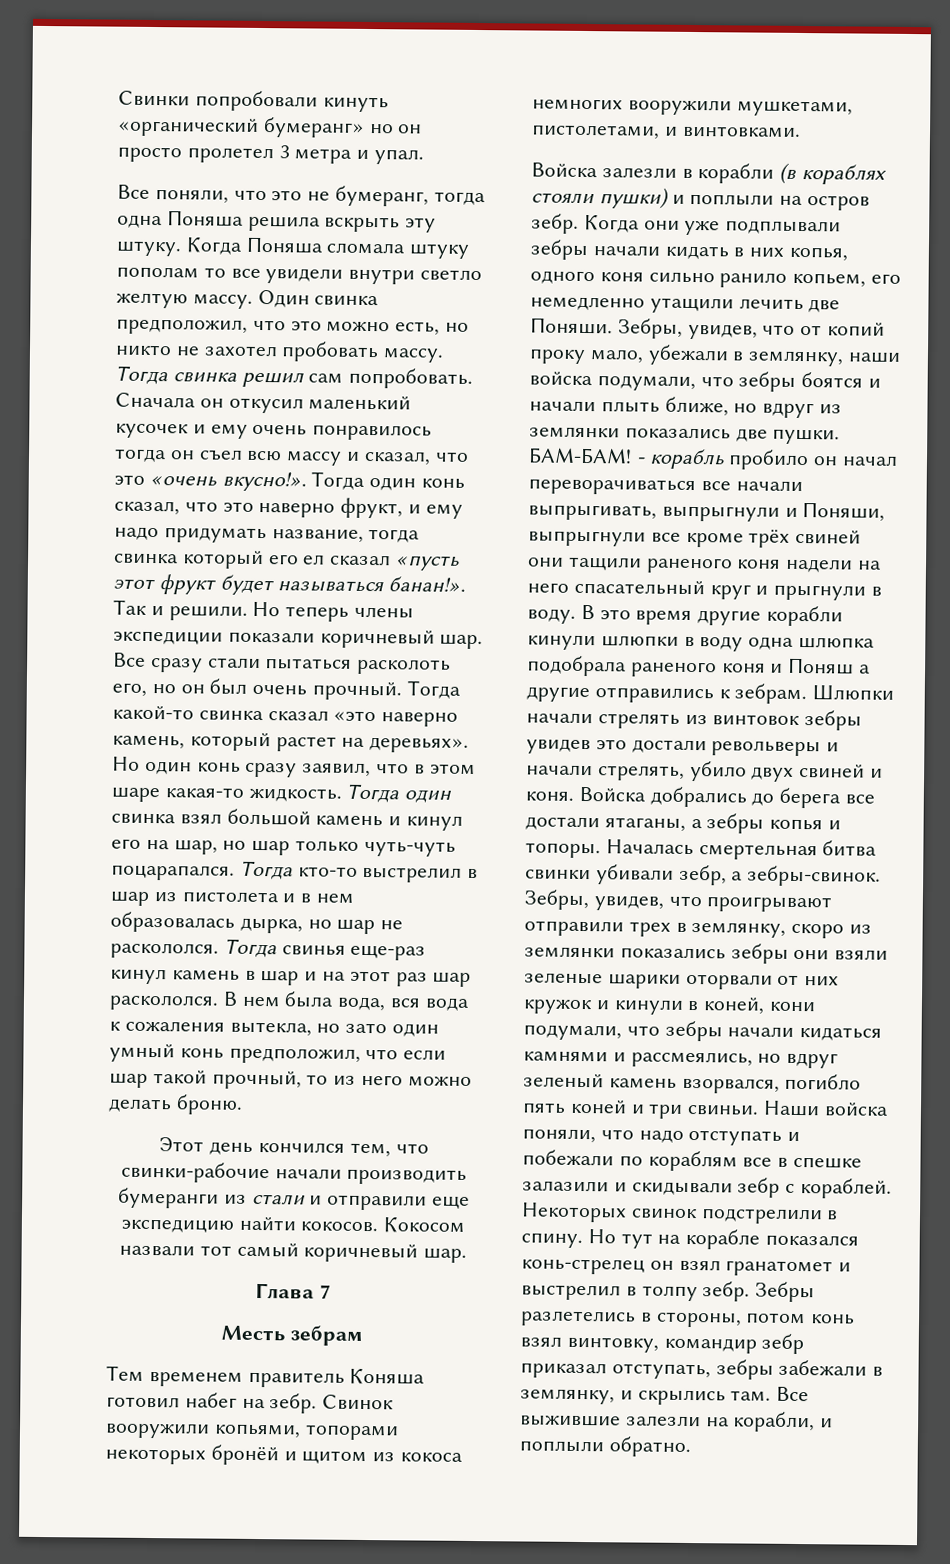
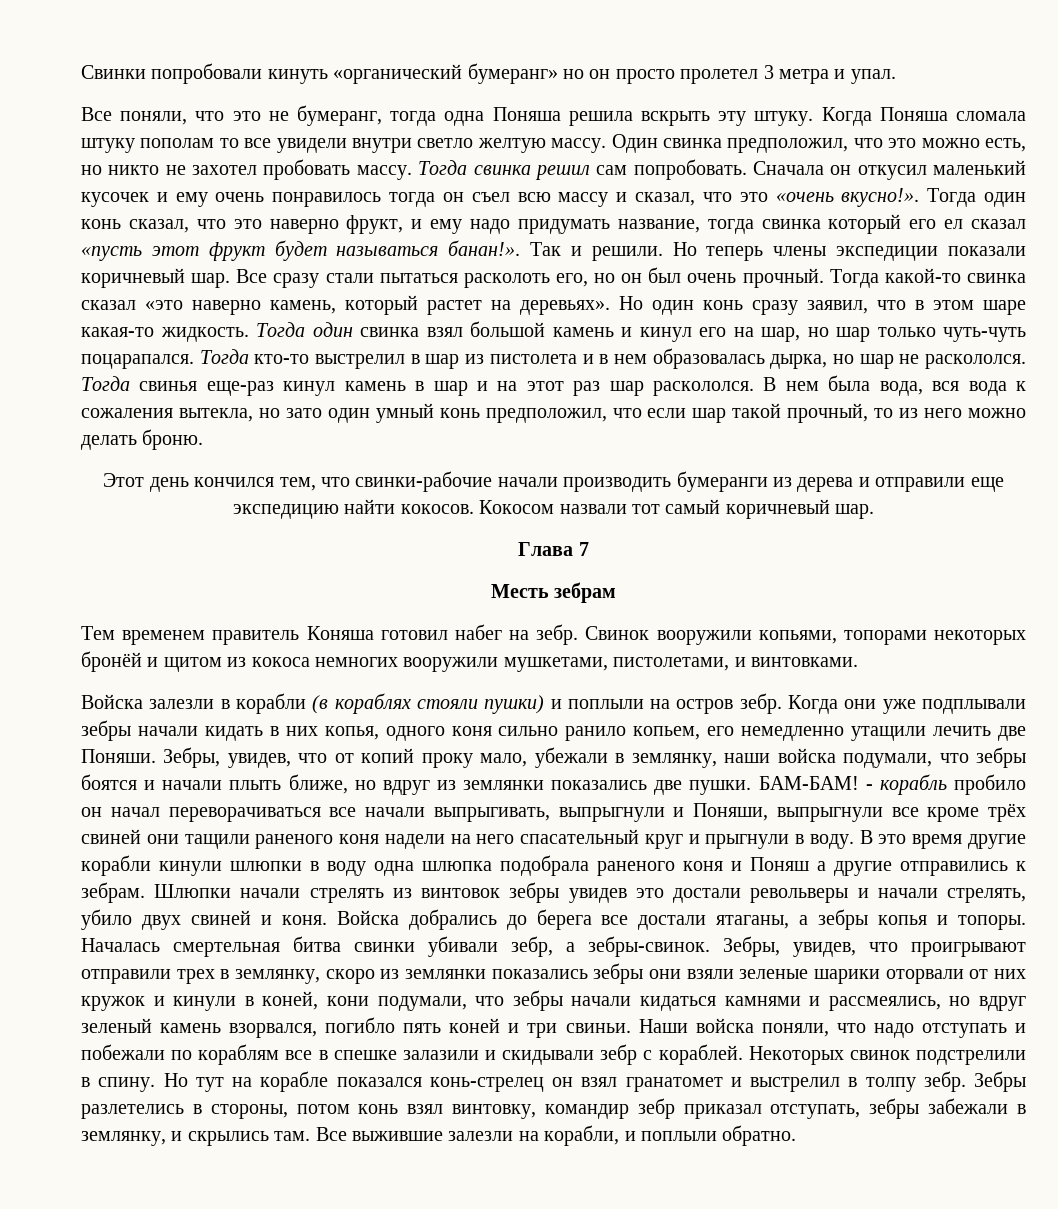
- Этот день кончился тем, что свинки-рабочие начали производить бумеранги из стали и отправили еще экспедицию найти кокосов.
+ Этот день кончился тем, что свинки-рабочие начали производить бумеранги из дерева и отправили еще экспедицию найти кокосов.

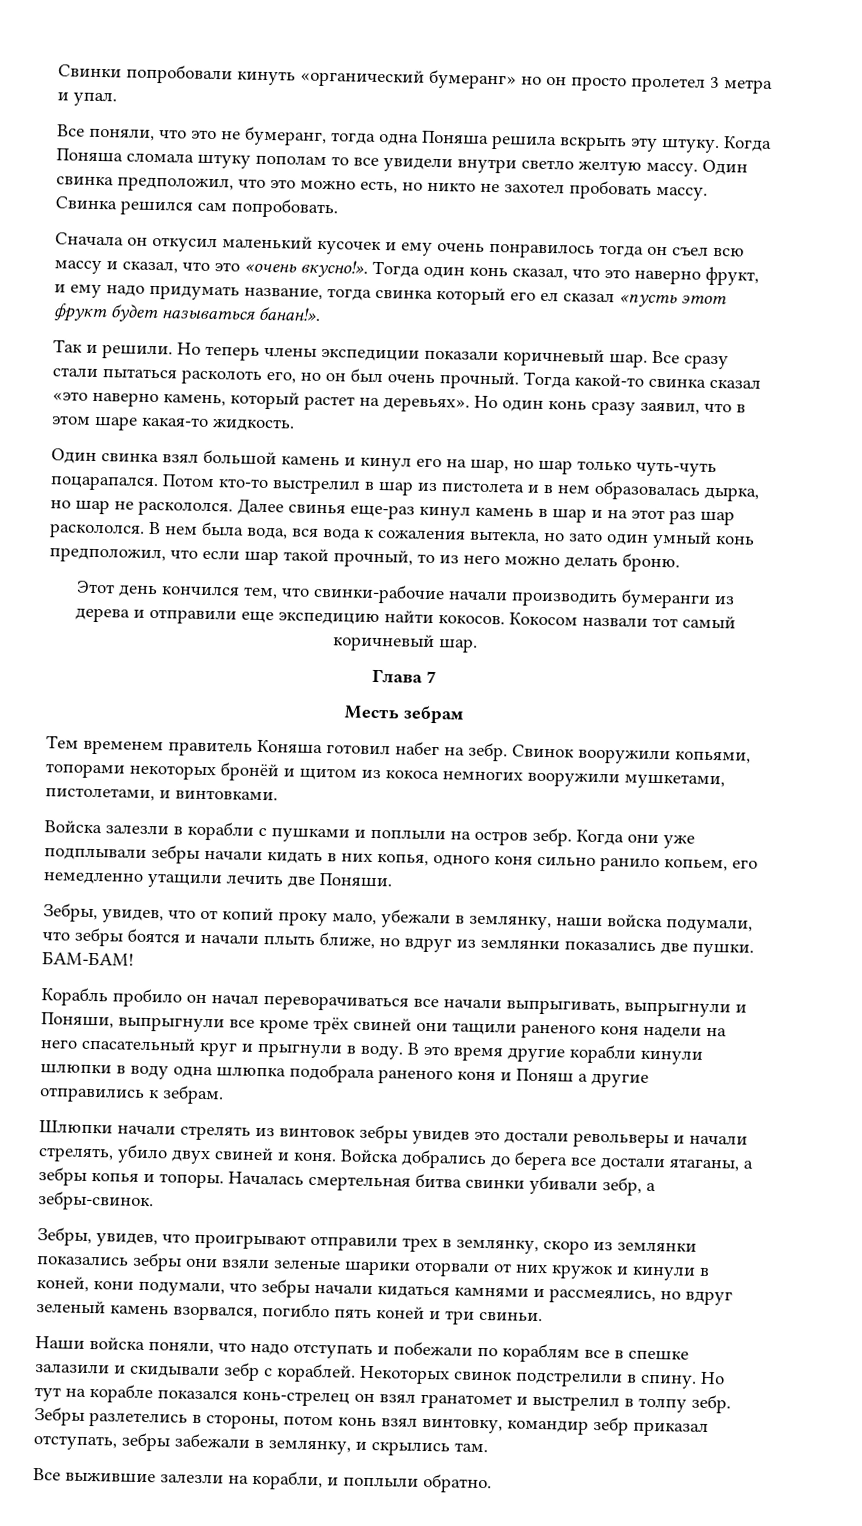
- Тогда свинка решил сам попробовать. Сначала он откусил маленький кусочек и ему очень понравилось тогда он съел всю массу и сказал, что это «очень вкусно!».
+ Свинка решился сам попробовать.
+ Сначала он откусил маленький кусочек и ему очень понравилось тогда он съел всю массу и сказал, что это «очень вкусно!».
- Тогда один конь сказал, что это наверно фрукт, и ему надо придумать название, тогда свинка который его ел сказал «пусть этот фрукт будет называться банан!». Так и решили.
+ Тогда один конь сказал, что это наверно фрукт, и ему надо придумать название, тогда свинка который его ел сказал «пусть этот фрукт будет называться банан!».
+ Так и решили.
- Но один конь сразу заявил, что в этом шаре какая-то жидкость. Тогда один свинка взял большой камень и кинул его на шар, но шар только чуть-чуть поцарапался.
+ Но один конь сразу заявил, что в этом шаре какая-то жидкость.
+ Один свинка взял большой камень и кинул его на шар, но шар только чуть-чуть поцарапался.
- Тогда кто-то выстрелил в шар из пистолета и в нем образовалась дырка, но шар не раскололся.
+ Потом кто-то выстрелил в шар из пистолета и в нем образовалась дырка, но шар не раскололся.
- Тогда свинья еще-раз кинул камень в шар и на этот раз шар раскололся.
+ Далее свинья еще-раз кинул камень в шар и на этот раз шар раскололся.
- Войска залезли в корабли (в кораблях стояли пушки) и поплыли на остров зебр.
+ Войска залезли в корабли с пушками и поплыли на остров зебр.
- Когда они уже подплывали зебры начали кидать в них копья, одного коня сильно ранило копьем, его немедленно утащили лечить две Поняши. Зебры, увидев, что от копий проку мало, убежали в землянку, наши войска подумали, что зебры боятся и начали плыть ближе, но вдруг из землянки показались две пушки.
+ Когда они уже подплывали зебры начали кидать в них копья, одного коня сильно ранило копьем, его немедленно утащили лечить две Поняши.
+ Зебры, увидев, что от копий проку мало, убежали в землянку, наши войска подумали, что зебры боятся и начали плыть ближе, но вдруг из землянки показались две пушки.
- БАМ-БАМ! - корабль пробило он начал переворачиваться все начали выпрыгивать, выпрыгнули и Поняши, выпрыгнули все кроме трёх свиней они тащили раненого коня надели на него спасательный круг и прыгнули в воду.
+ БАМ-БАМ!
+ Корабль пробило он начал переворачиваться все начали выпрыгивать, выпрыгнули и Поняши, выпрыгнули все кроме трёх свиней они тащили раненого коня надели на него спасательный круг и прыгнули в воду.
- В это время другие корабли кинули шлюпки в воду одна шлюпка подобрала раненого коня и Поняш а другие отправились к зебрам. Шлюпки начали стрелять из винтовок зебры увидев это достали револьверы и начали стрелять, убило двух свиней и коня.
+ В это время другие корабли кинули шлюпки в воду одна шлюпка подобрала раненого коня и Поняш а другие отправились к зебрам.
+ Шлюпки начали стрелять из винтовок зебры увидев это достали револьверы и начали стрелять, убило двух свиней и коня.
- Началась смертельная битва свинки убивали зебр, а зебры-свинок. Зебры, увидев, что проигрывают отправили трех в землянку, скоро из землянки показались зебры они взяли зеленые шарики оторвали от них кружок и кинули в коней, кони подумали, что зебры начали кидаться камнями и рассмеялись, но вдруг зеленый камень взорвался, погибло пять коней и три свиньи. Наши войска поняли, что надо отступать и побежали по кораблям все в спешке залазили и скидывали зебр с кораблей.
+ Началась смертельная битва свинки убивали зебр, а зебры-свинок.
+ Зебры, увидев, что проигрывают отправили трех в землянку, скоро из землянки показались зебры они взяли зеленые шарики оторвали от них кружок и кинули в коней, кони подумали, что зебры начали кидаться камнями и рассмеялись, но вдруг зеленый камень взорвался, погибло пять коней и три свиньи.
+ Наши войска поняли, что надо отступать и побежали по кораблям все в спешке залазили и скидывали зебр с кораблей.
- Зебры разлетелись в стороны, потом конь взял винтовку, командир зебр приказал отступать, зебры забежали в землянку, и скрылись там. Все выжившие залезли на корабли, и поплыли обратно.
+ Зебры разлетелись в стороны, потом конь взял винтовку, командир зебр приказал отступать, зебры забежали в землянку, и скрылись там.
+ Все выжившие залезли на корабли, и поплыли обратно.

